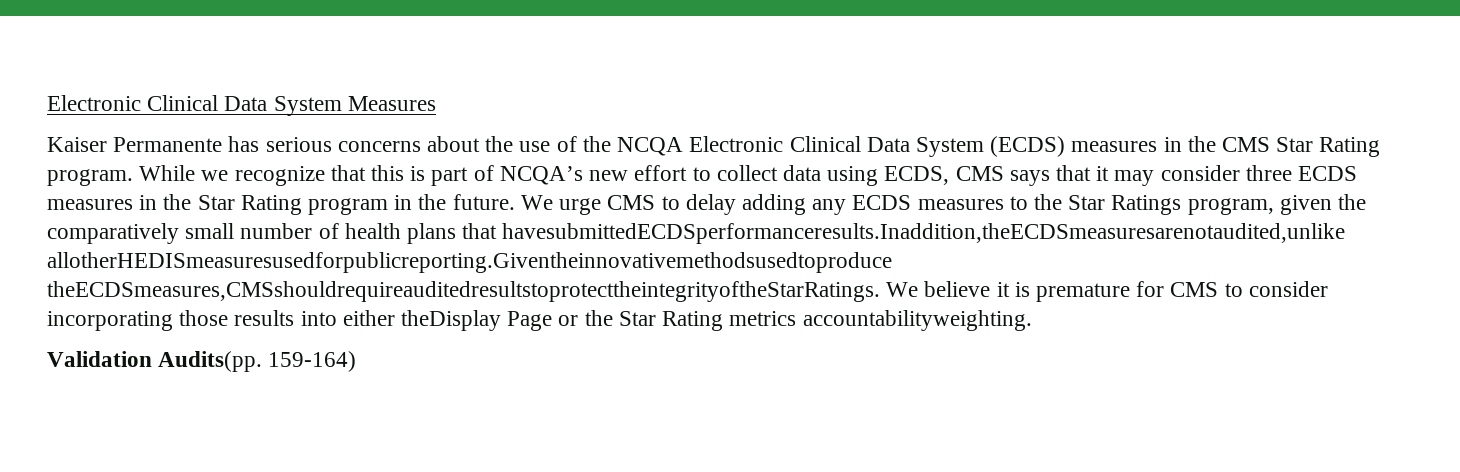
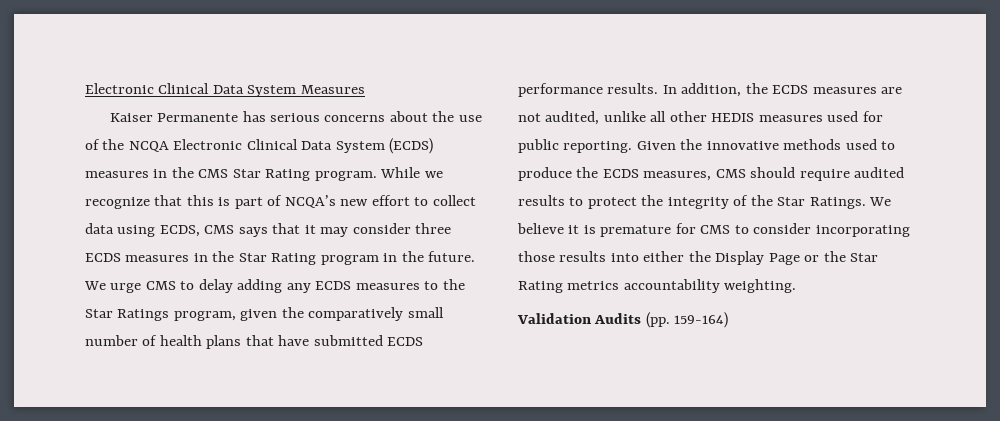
- We urge CMS to delay adding any ECDS measures to the Star Ratings program, given the comparatively small number of health plans that havesubmittedECDSperformanceresults.Inaddition,theECDSmeasuresarenotaudited,unlike allotherHEDISmeasuresusedforpublicreporting.Giventheinnovativemethodsusedtoproduce theECDSmeasures,CMSshouldrequireauditedresultstoprotecttheintegrityoftheStarRatings.
+ We urge CMS to delay adding any ECDS measures to the Star Ratings program, given the comparatively small number of health plans that have submitted ECDS performance results. In addition, the ECDS measures are not audited, unlike all other HEDIS measures used for public reporting. Given the innovative methods used to produce the ECDS measures, CMS should require audited results to protect the integrity of the Star Ratings.
- We believe it is premature for CMS to consider incorporating those results into either theDisplay Page or the Star Rating metrics accountabilityweighting.
+ We believe it is premature for CMS to consider incorporating those results into either the Display Page or the Star Rating metrics accountability weighting.
- Validation Audits(pp. 159-164)
+ Validation Audits (pp. 159-164)

